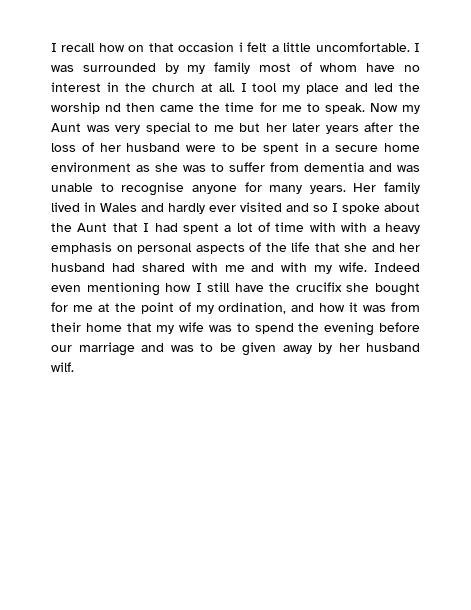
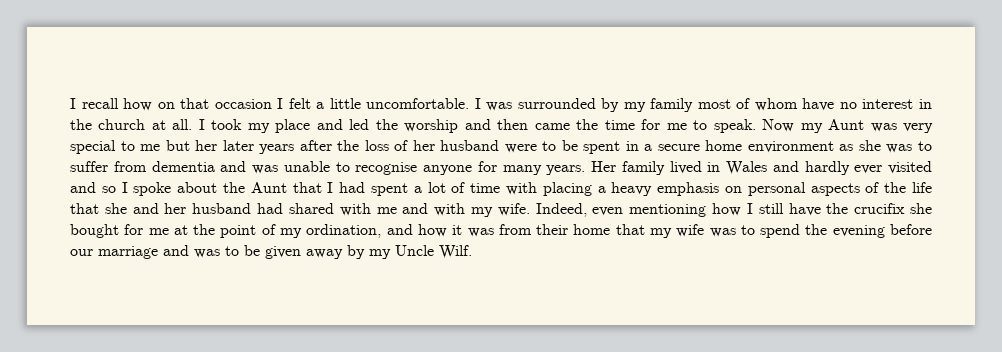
- I recall how on that occasion i felt a little uncomfortable.
+ I recall how on that occasion I felt a little uncomfortable.
- I tool my place and led the worship nd then came the time for me to speak.
+ I took my place and led the worship and then came the time for me to speak.
- Her family lived in Wales and hardly ever visited and so I spoke about the Aunt that I had spent a lot of time with with a heavy emphasis on personal aspects of the life that she and her husband had shared with me and with my wife.
+ Her family lived in Wales and hardly ever visited and so I spoke about the Aunt that I had spent a lot of time with placing a heavy emphasis on personal aspects of the life that she and her husband had shared with me and with my wife.
- Indeed even mentioning how I still have the crucifix she bought for me at the point of my ordination, and how it was from their home that my wife was to spend the evening before our marriage and was to be given away by her husband wilf.
+ Indeed, even mentioning how I still have the crucifix she bought for me at the point of my ordination, and how it was from their home that my wife was to spend the evening before our marriage and was to be given away by my Uncle Wilf.

